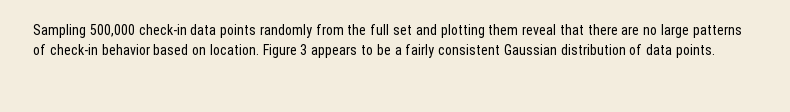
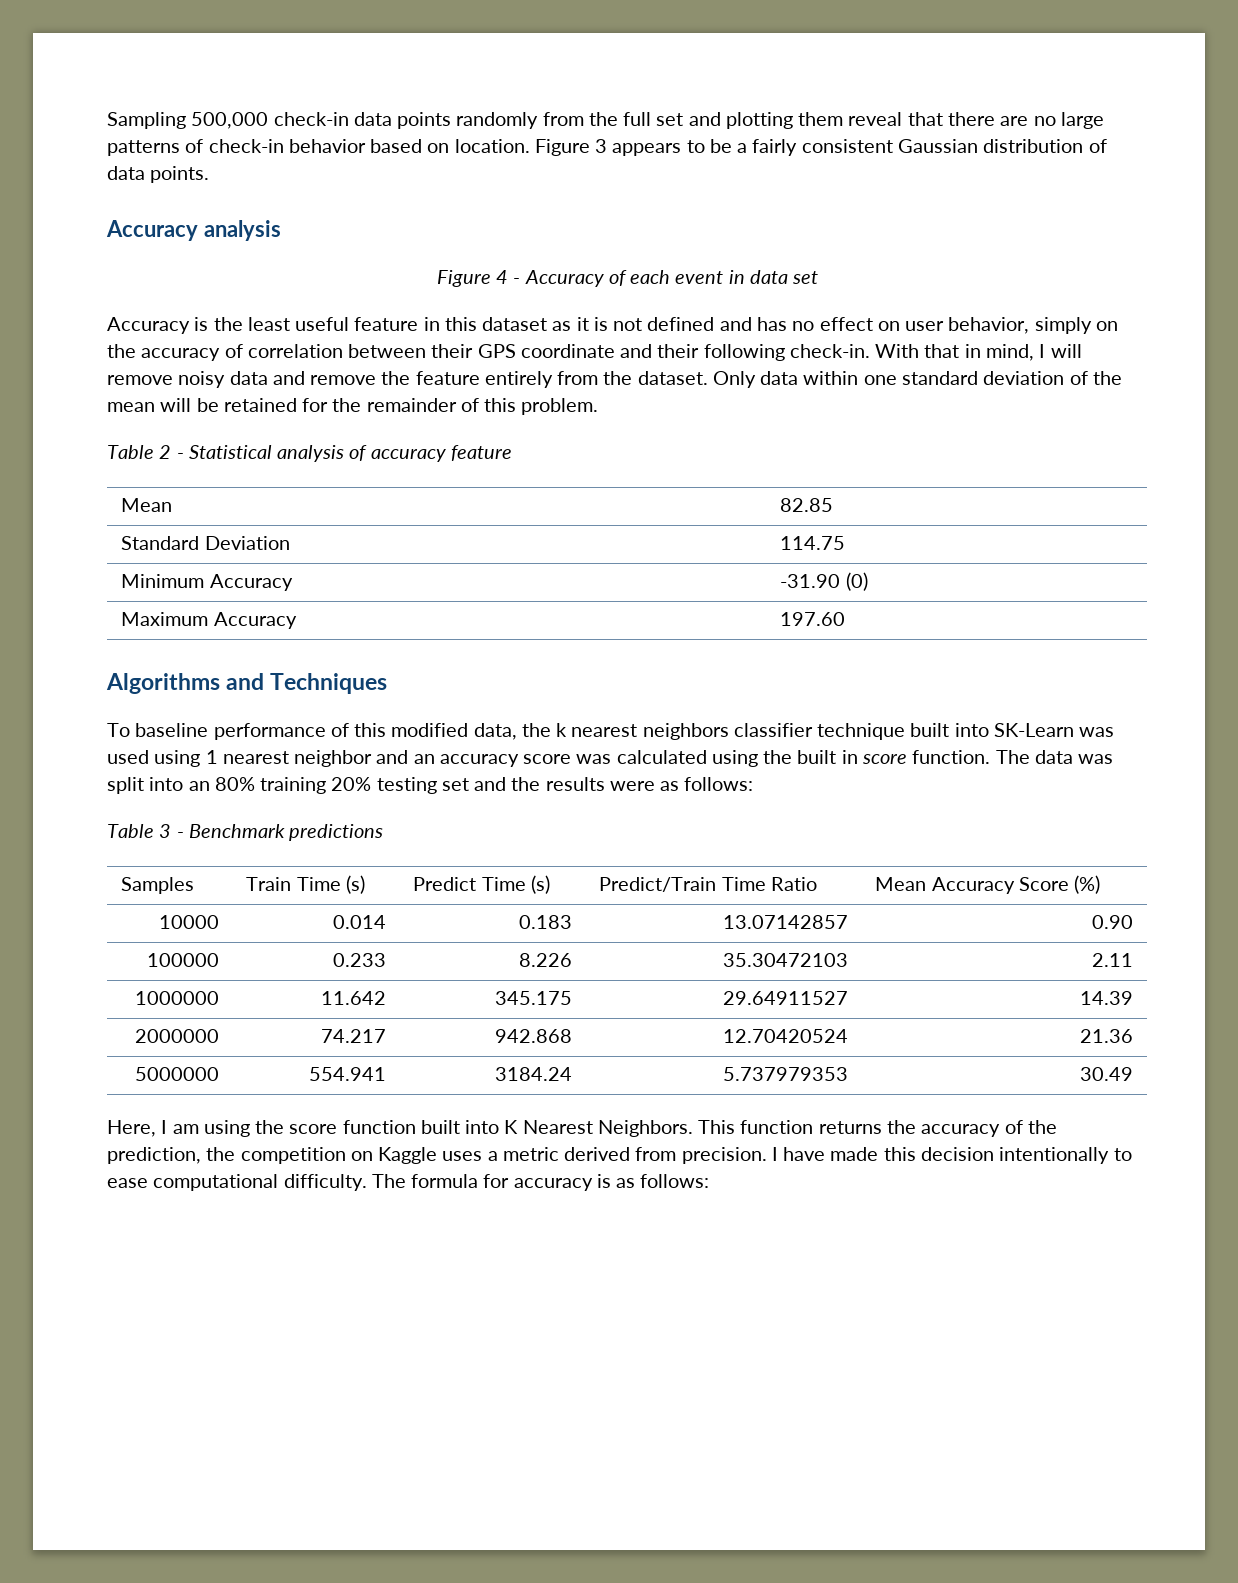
+ Accuracy analysis
+ Figure 4 - Accuracy of each event in data set
+ Accuracy is the least useful feature in this dataset as it is not defined and has no effect on user behavior, simply on the accuracy of correlation between their GPS coordinate and their following check-in. With that in mind, I will remove noisy data and remove the feature entirely from the dataset. Only data within one standard deviation of the mean will be retained for the remainder of this problem.
+ Table 2 - Statistical analysis of accuracy feature
+ Mean | 82.85
+ Standard Deviation | 114.75
+ Minimum Accuracy | -31.90 (0)
+ Maximum Accuracy | 197.60
+ Algorithms and Techniques
+ To baseline performance of this modified data, the k nearest neighbors classifier technique built into SK-Learn was used using 1 nearest neighbor and an accuracy score was calculated using the built in score function. The data was split into an 80% training 20% testing set and the results were as follows:
+ Table 3 - Benchmark predictions
+ Samples | Train Time (s) | Predict Time (s) | Predict/Train Time Ratio | Mean Accuracy Score (%)
+ 10000 | 0.014 | 0.183 | 13.07142857 | 0.90
+ 100000 | 0.233 | 8.226 | 35.30472103 | 2.11
+ 1000000 | 11.642 | 345.175 | 29.64911527 | 14.39
+ 2000000 | 74.217 | 942.868 | 12.70420524 | 21.36
+ 5000000 | 554.941 | 3184.24 | 5.737979353 | 30.49
+ Here, I am using the score function built into K Nearest Neighbors. This function returns the accuracy of the prediction, the competition on Kaggle uses a metric derived from precision. I have made this decision intentionally to ease computational difficulty. The formula for accuracy is as follows:

